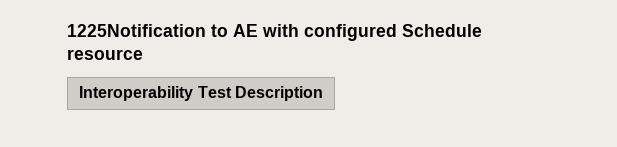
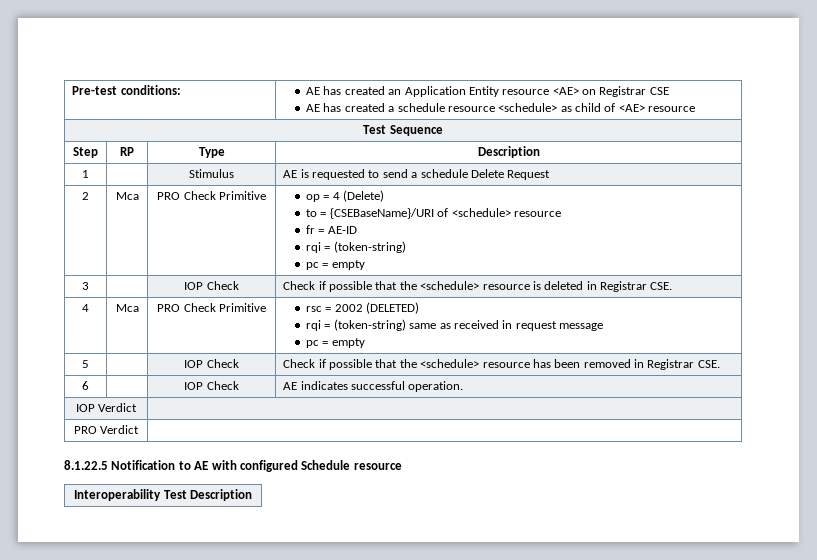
- 1225Notification to AE with configured Schedule resource
+ Pre-test conditions: | AE has created an Application Entity resource <AE> on Registrar CSE
+ AE has created a schedule resource <schedule> as child of <AE> resource
+ Test Sequence
+ Step | RP | Type | Description
+ 1 | | Stimulus | AE is requested to send a schedule Delete Request
+ 2 | Mca | PRO Check Primitive | op = 4 (Delete)
+ to = {CSEBaseName}/URI of <schedule> resource
+ fr = AE-ID
+ rqi = (token-string)
+ pc = empty
+ 3 | | IOP Check | Check if possible that the <schedule> resource is deleted in Registrar CSE.
+ 4 | Mca | PRO Check Primitive | rsc = 2002 (DELETED)
+ rqi = (token-string) same as received in request message
+ pc = empty
+ 5 | | IOP Check | Check if possible that the <schedule> resource has been removed in Registrar CSE.
+ 6 | | IOP Check | AE indicates successful operation.
+ IOP Verdict |
+ PRO Verdict |
+ 8.1.22.5 Notification to AE with configured Schedule resource

